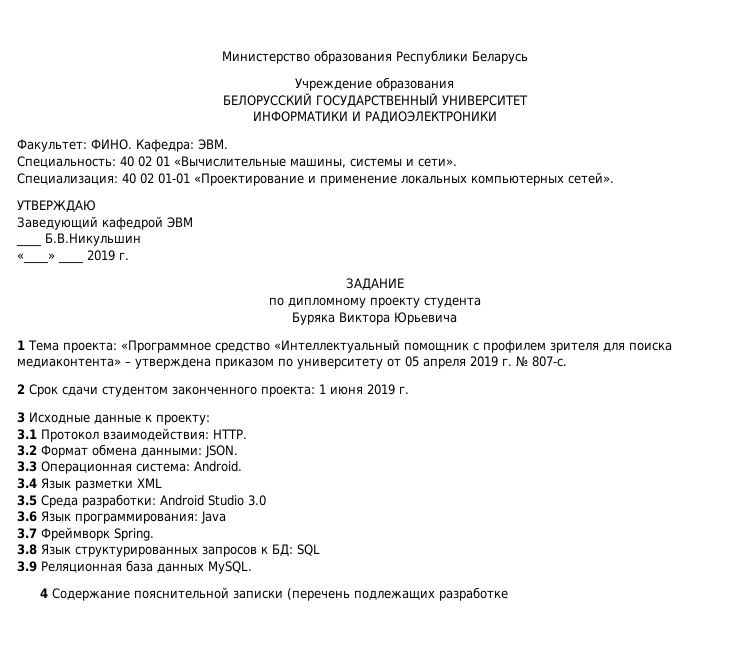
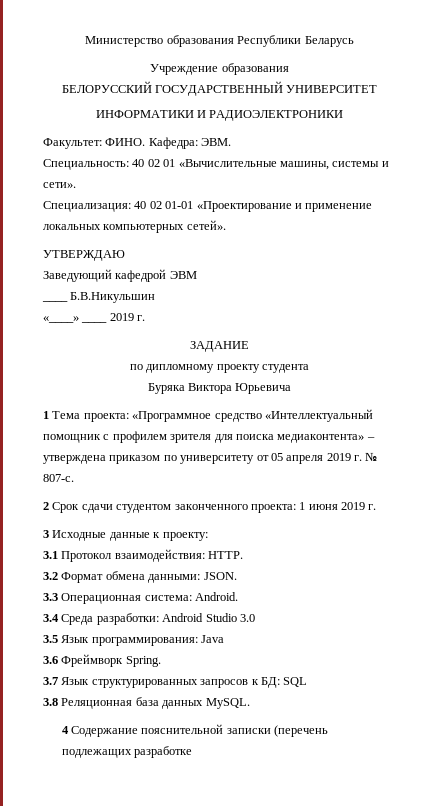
- 3.4 Язык разметки XML
- 3.5 Среда разработки: Android Studio 3.0
+ 3.4 Среда разработки: Android Studio 3.0
- 3.6 Язык программирования: Java
+ 3.5 Язык программирования: Java
- 3.7 Фреймворк Spring.
+ 3.6 Фреймворк Spring.
- 3.8 Язык структурированных запросов к БД: SQL
+ 3.7 Язык структурированных запросов к БД: SQL
- 3.9 Реляционная база данных MySQL.
+ 3.8 Реляционная база данных MySQL.

